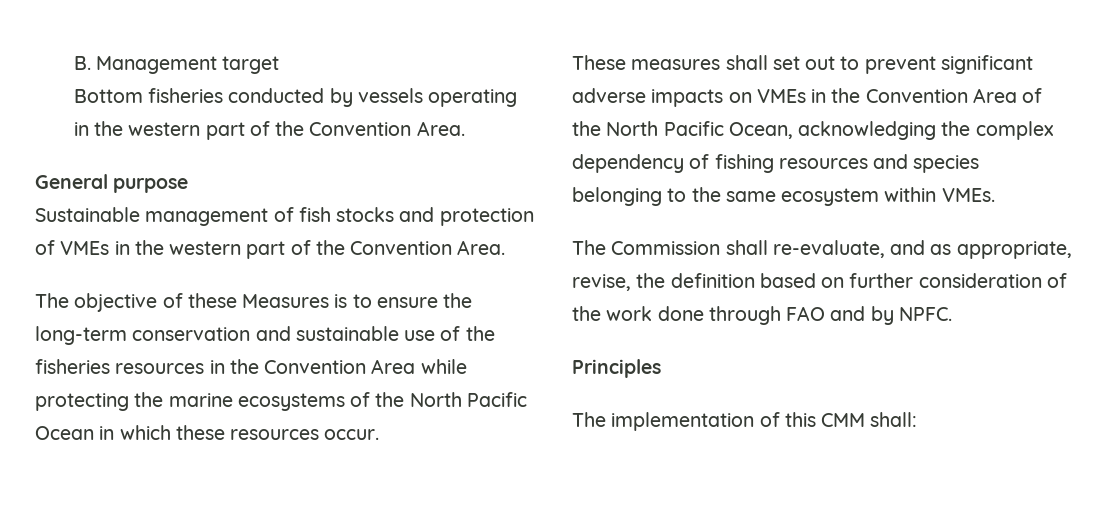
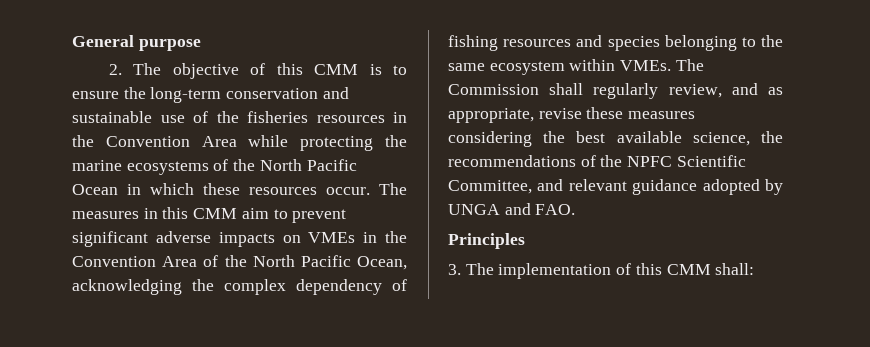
- B. Management target
- Bottom fisheries conducted by vessels operating in the western part of the Convention Area.
  General purpose
- Sustainable management of fish stocks and protection of VMEs in the western part of the Convention Area.
- The objective of these Measures is to ensure the long-term conservation and sustainable use of the fisheries resources in the Convention Area while protecting the marine ecosystems of the North Pacific Ocean in which these resources occur.
- These measures shall set out to prevent significant adverse impacts on VMEs in the Convention Area of the North Pacific Ocean, acknowledging the complex dependency of fishing resources and species belonging to the same ecosystem within VMEs.
- The Commission shall re-evaluate, and as appropriate, revise, the definition based on further consideration of the work done through FAO and by NPFC.
+ 2. The objective of this CMM is to ensure the long-term conservation and sustainable use of the fisheries resources in the Convention Area while protecting the marine ecosystems of the North Pacific Ocean in which these resources occur. The measures in this CMM aim to prevent significant adverse impacts on VMEs in the Convention Area of the North Pacific Ocean, acknowledging the complex dependency of fishing resources and species belonging to the same ecosystem within VMEs. The Commission shall regularly review, and as appropriate, revise these measures considering the best available science, the recommendations of the NPFC Scientific Committee, and relevant guidance adopted by UNGA and FAO.
- The implementation of this CMM shall:
+ 3. The implementation of this CMM shall:

